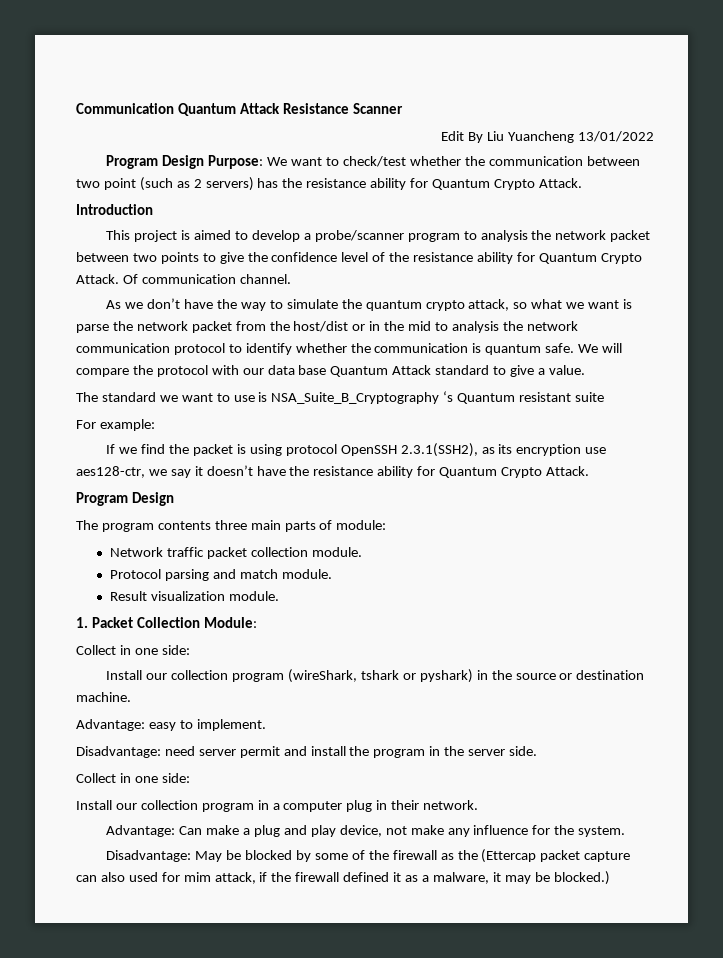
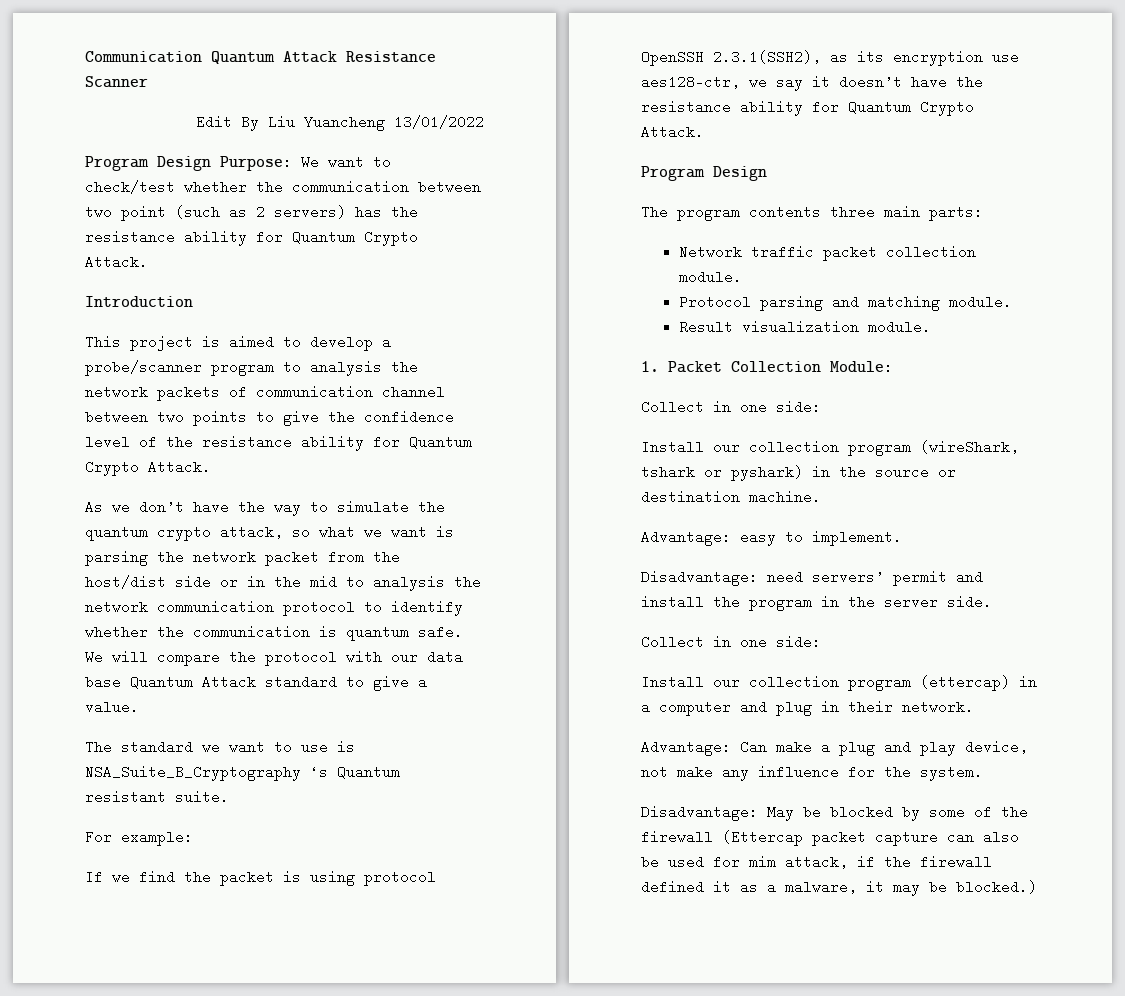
- This project is aimed to develop a probe/scanner program to analysis the network packet between two points to give the confidence level of the resistance ability for Quantum Crypto Attack. Of communication channel.
+ This project is aimed to develop a probe/scanner program to analysis the network packets of communication channel between two points to give the confidence level of the resistance ability for Quantum Crypto Attack.
- As we don’t have the way to simulate the quantum crypto attack, so what we want is parse the network packet from the host/dist or in the mid to analysis the network communication protocol to identify whether the communication is quantum safe.
+ As we don’t have the way to simulate the quantum crypto attack, so what we want is parsing the network packet from the host/dist side or in the mid to analysis the network communication protocol to identify whether the communication is quantum safe.
- The standard we want to use is NSA_Suite_B_Cryptography ‘s Quantum resistant suite
+ The standard we want to use is NSA_Suite_B_Cryptography ‘s Quantum resistant suite.
- The program contents three main parts of module:
+ The program contents three main parts:
- Protocol parsing and match module.
+ Protocol parsing and matching module.
- Disadvantage: need server permit and install the program in the server side.
+ Disadvantage: need servers’ permit and install the program in the server side.
- Install our collection program in a computer plug in their network.
+ Install our collection program (ettercap) in a computer and plug in their network.
- Disadvantage: May be blocked by some of the firewall as the (Ettercap packet capture can also used for mim attack, if the firewall defined it as a malware, it may be blocked.)
+ Disadvantage: May be blocked by some of the firewall (Ettercap packet capture can also be used for mim attack, if the firewall defined it as a malware, it may be blocked.)

